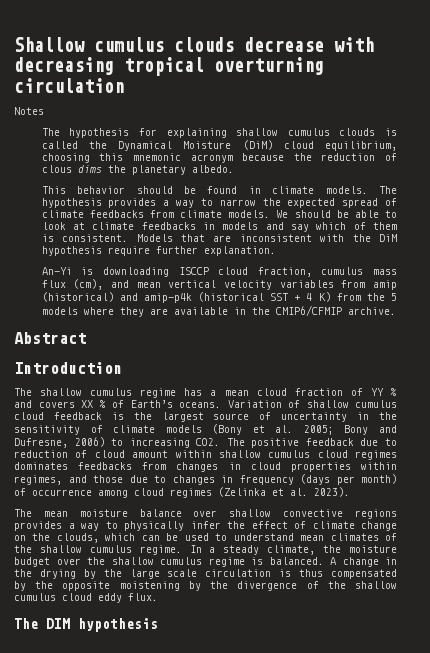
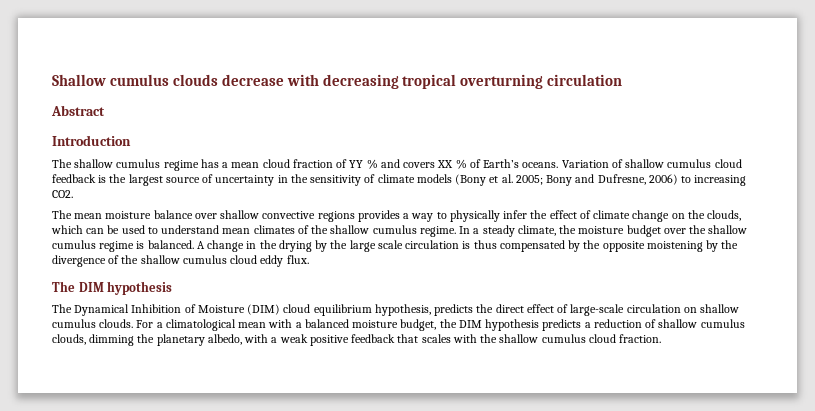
- Notes
- The hypothesis for explaining shallow cumulus clouds is called the Dynamical Moisture (DiM) cloud equilibrium, choosing this mnemonic acronym because the reduction of clous dims the planetary albedo.
- This behavior should be found in climate models. The hypothesis provides a way to narrow the expected spread of climate feedbacks from climate models. We should be able to look at climate feedbacks in models and say which of them is consistent. Models that are inconsistent with the DiM hypothesis require further explanation.
- An-Yi is downloading ISCCP cloud fraction, cumulus mass flux (cm), and mean vertical velocity variables from amip (historical) and amip-p4k (historical SST + 4 K) from the 5 models where they are available in the CMIP6/CFMIP archive.
- Variation of shallow cumulus cloud feedback is the largest source of uncertainty in the sensitivity of climate models (Bony et al. 2005; Bony and Dufresne, 2006) to increasing CO2. The positive feedback due to reduction of cloud amount within shallow cumulus cloud regimes dominates feedbacks from changes in cloud properties within regimes, and those due to changes in frequency (days per month) of occurrence among cloud regimes (Zelinka et al. 2023).
+ Variation of shallow cumulus cloud feedback is the largest source of uncertainty in the sensitivity of climate models (Bony et al. 2005; Bony and Dufresne, 2006) to increasing CO2.
+ The Dynamical Inhibition of Moisture (DIM) cloud equilibrium hypothesis, predicts the direct effect of large-scale circulation on shallow cumulus clouds. For a climatological mean with a balanced moisture budget, the DIM hypothesis predicts a reduction of shallow cumulus clouds, dimming the planetary albedo, with a weak positive feedback that scales with the shallow cumulus cloud fraction.

